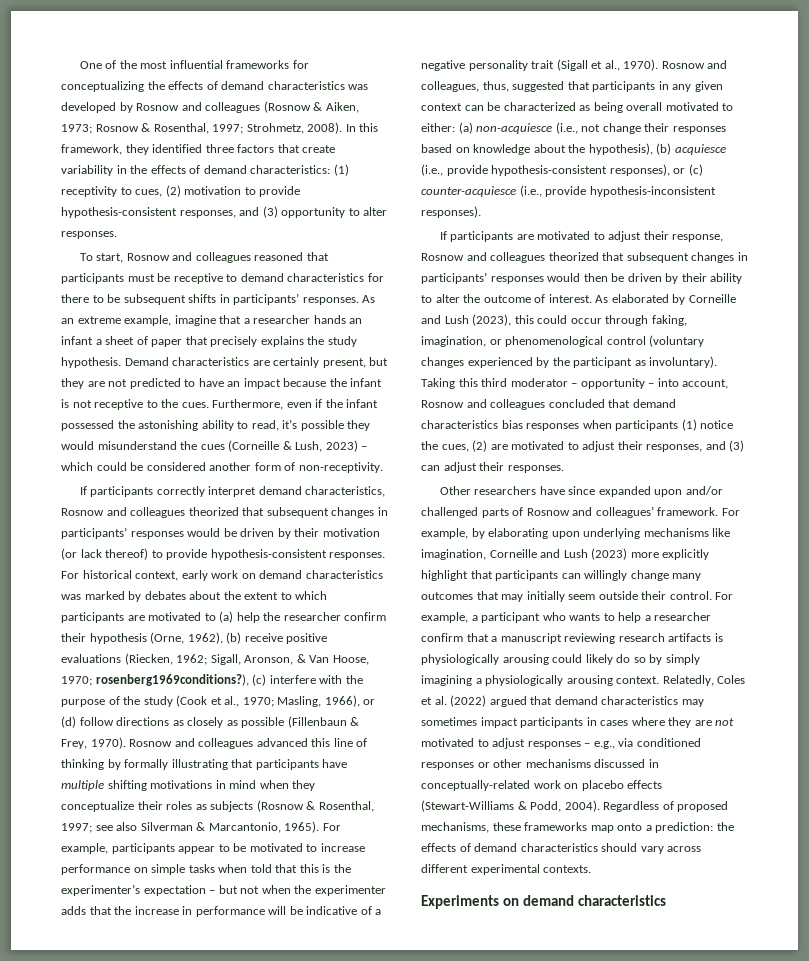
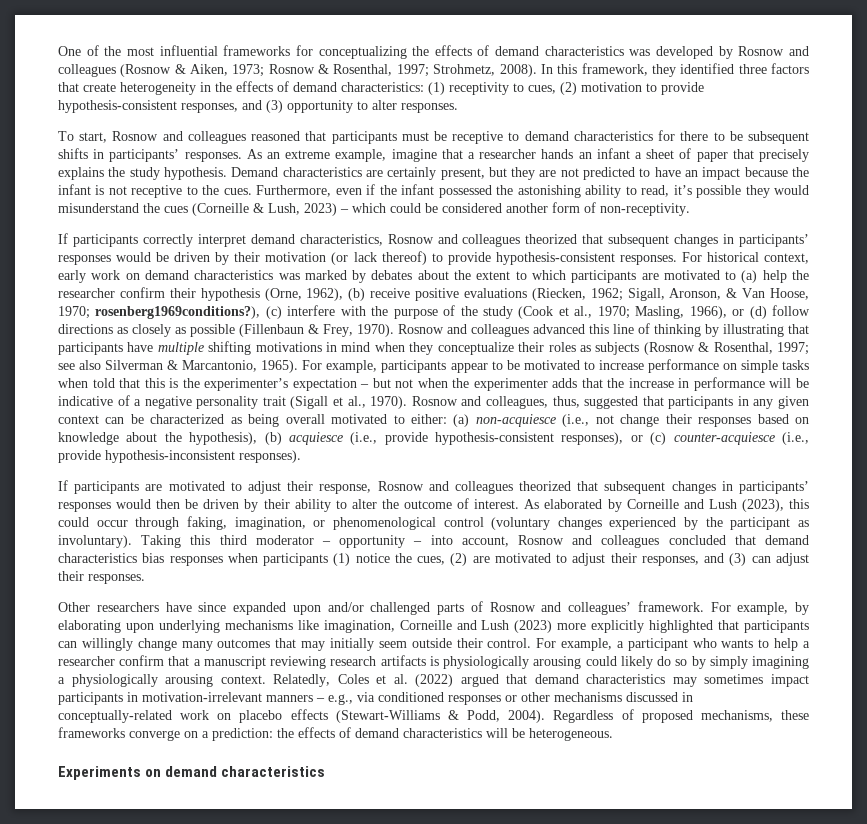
- In this framework, they identified three factors that create variability in the effects of demand characteristics: (1) receptivity to cues, (2) motivation to provide hypothesis-consistent responses, and (3) opportunity to alter responses.
+ In this framework, they identified three factors that create heterogeneity in the effects of demand characteristics: (1) receptivity to cues, (2) motivation to provide hypothesis-consistent responses, and (3) opportunity to alter responses.
- Rosnow and colleagues advanced this line of thinking by formally illustrating that participants have multiple shifting motivations in mind when they conceptualize their roles as subjects (Rosnow & Rosenthal, 1997; see also Silverman & Marcantonio, 1965).
+ Rosnow and colleagues advanced this line of thinking by illustrating that participants have multiple shifting motivations in mind when they conceptualize their roles as subjects (Rosnow & Rosenthal, 1997; see also Silverman & Marcantonio, 1965).
- For example, by elaborating upon underlying mechanisms like imagination, Corneille and Lush (2023) more explicitly highlight that participants can willingly change many outcomes that may initially seem outside their control.
+ For example, by elaborating upon underlying mechanisms like imagination, Corneille and Lush (2023) more explicitly highlighted that participants can willingly change many outcomes that may initially seem outside their control.
- Relatedly, Coles et al. (2022) argued that demand characteristics may sometimes impact participants in cases where they are not motivated to adjust responses – e.g., via conditioned responses or other mechanisms discussed in conceptually-related work on placebo effects (Stewart-Williams & Podd, 2004).
+ Relatedly, Coles et al. (2022) argued that demand characteristics may sometimes impact participants in motivation-irrelevant manners – e.g., via conditioned responses or other mechanisms discussed in conceptually-related work on placebo effects (Stewart-Williams & Podd, 2004).
- Regardless of proposed mechanisms, these frameworks map onto a prediction: the effects of demand characteristics should vary across different experimental contexts.
+ Regardless of proposed mechanisms, these frameworks converge on a prediction: the effects of demand characteristics will be heterogeneous.

